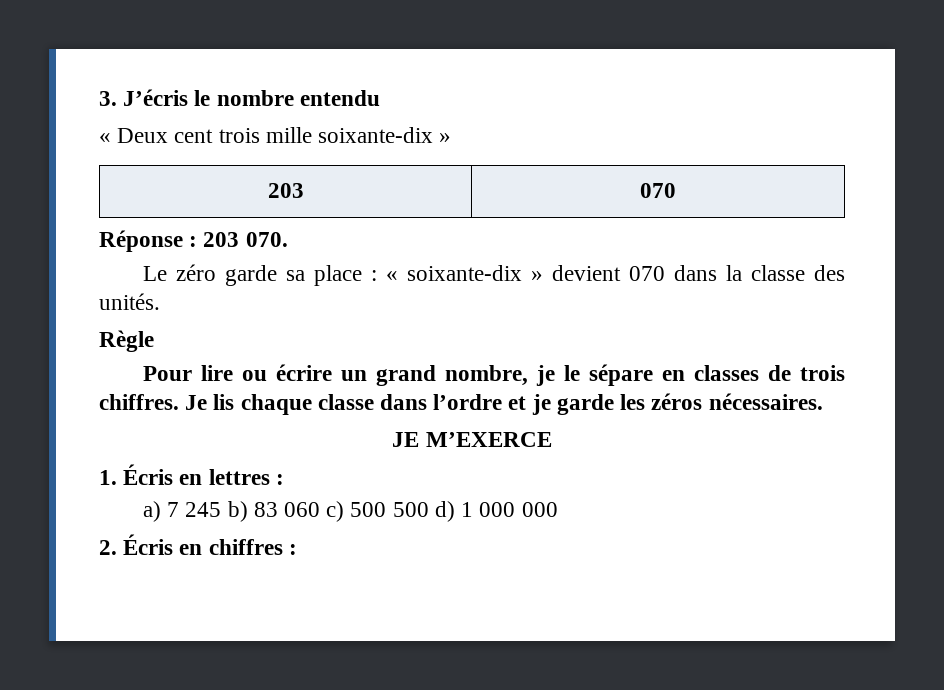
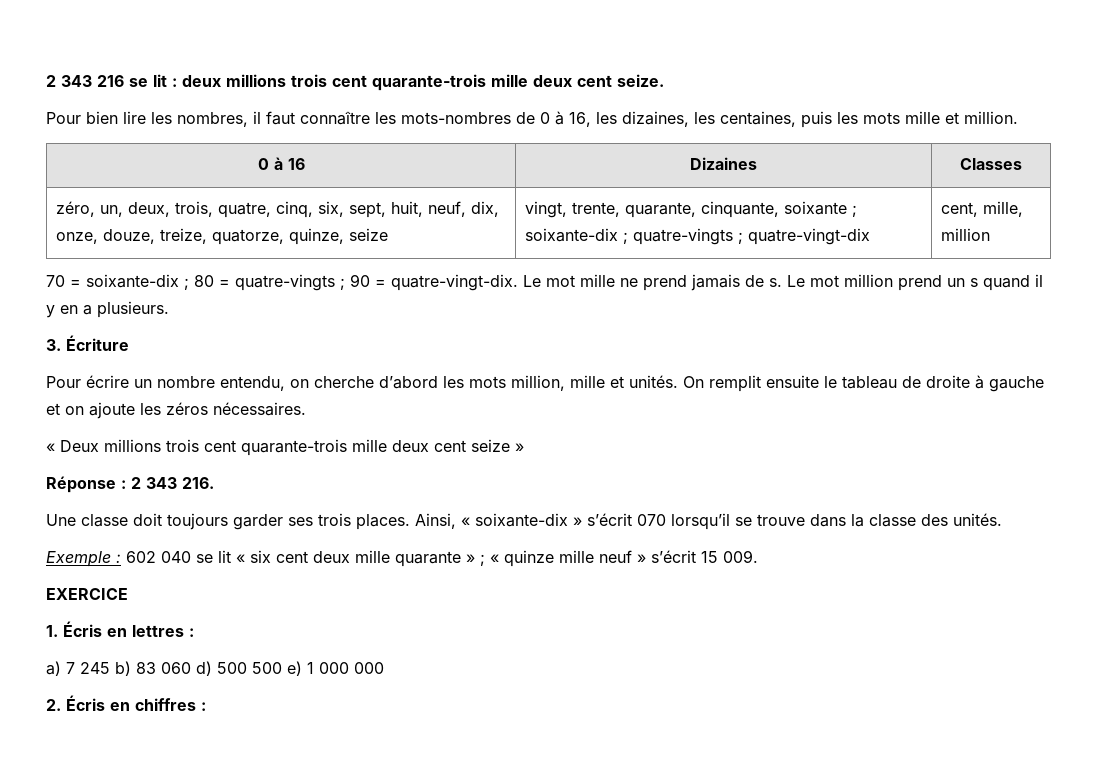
- 3. J’écris le nombre entendu
- « Deux cent trois mille soixante-dix »
- 203 | 070
+ 2 343 216 se lit : deux millions trois cent quarante-trois mille deux cent seize.
+ Pour bien lire les nombres, il faut connaître les mots-nombres de 0 à 16, les dizaines, les centaines, puis les mots mille et million.
+ 0 à 16 | Dizaines | Classes
+ zéro, un, deux, trois, quatre, cinq, six, sept, huit, neuf, dix, onze, douze, treize, quatorze, quinze, seize | vingt, trente, quarante, cinquante, soixante ; soixante-dix ; quatre-vingts ; quatre-vingt-dix | cent, mille, million
+ 70 = soixante-dix ; 80 = quatre-vingts ; 90 = quatre-vingt-dix. Le mot mille ne prend jamais de s. Le mot million prend un s quand il y en a plusieurs.
+ 3. Écriture
+ Pour écrire un nombre entendu, on cherche d’abord les mots million, mille et unités. On remplit ensuite le tableau de droite à gauche et on ajoute les zéros nécessaires.
+ « Deux millions trois cent quarante-trois mille deux cent seize »
- Réponse : 203 070.
- Le zéro garde sa place : « soixante-dix » devient 070 dans la classe des unités.
+ Réponse : 2 343 216.
+ Une classe doit toujours garder ses trois places. Ainsi, « soixante-dix » s’écrit 070 lorsqu’il se trouve dans la classe des unités.
- Règle
- Pour lire ou écrire un grand nombre, je le sépare en classes de trois chiffres. Je lis chaque classe dans l’ordre et je garde les zéros nécessaires.
- JE M’EXERCE
+ Exemple : 602 040 se lit « six cent deux mille quarante » ; « quinze mille neuf » s’écrit 15 009.
+ EXERCICE
- a) 7 245 b) 83 060 c) 500 500 d) 1 000 000
+ a) 7 245 b) 83 060 d) 500 500 e) 1 000 000

